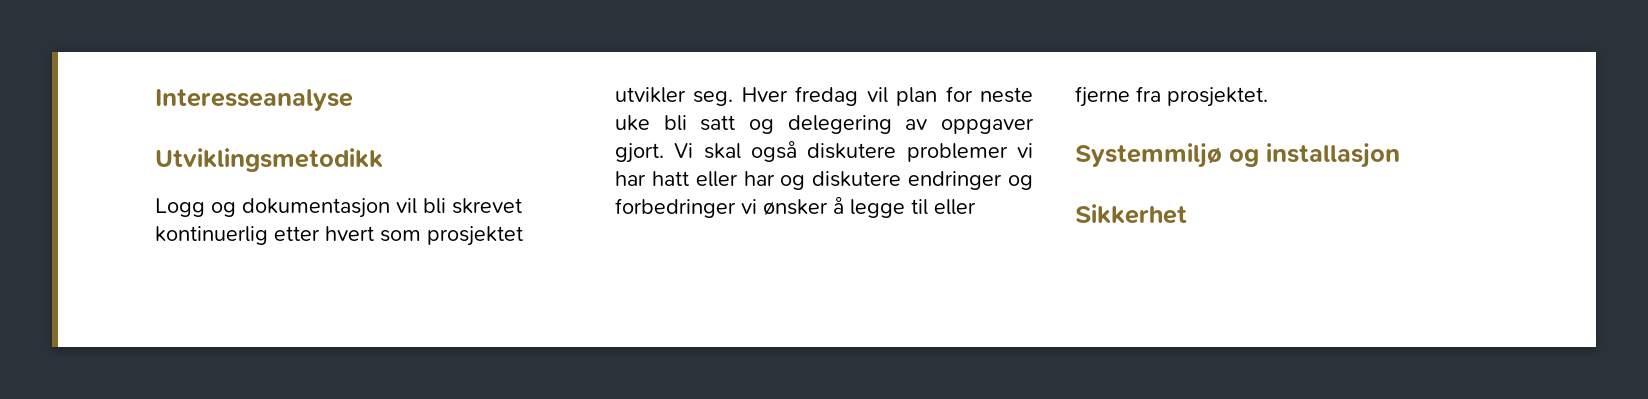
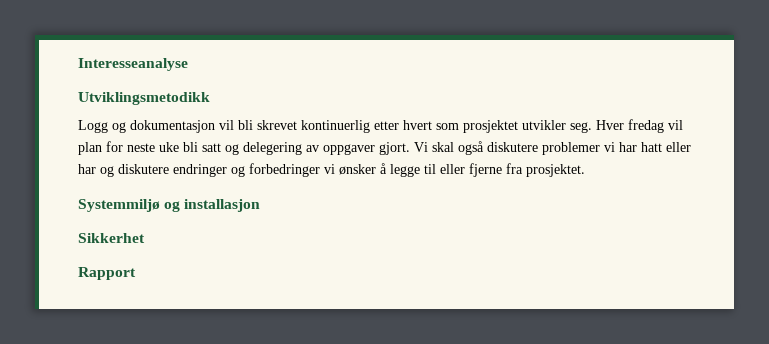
+ Rapport

